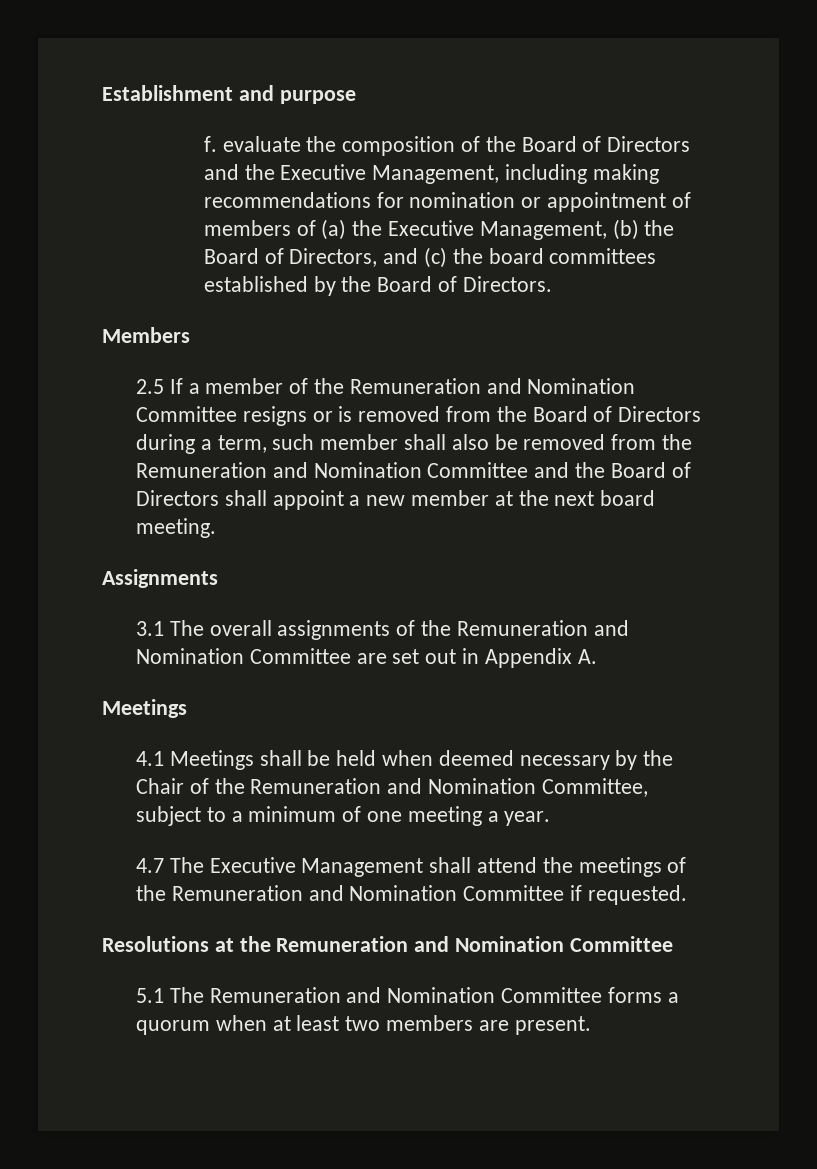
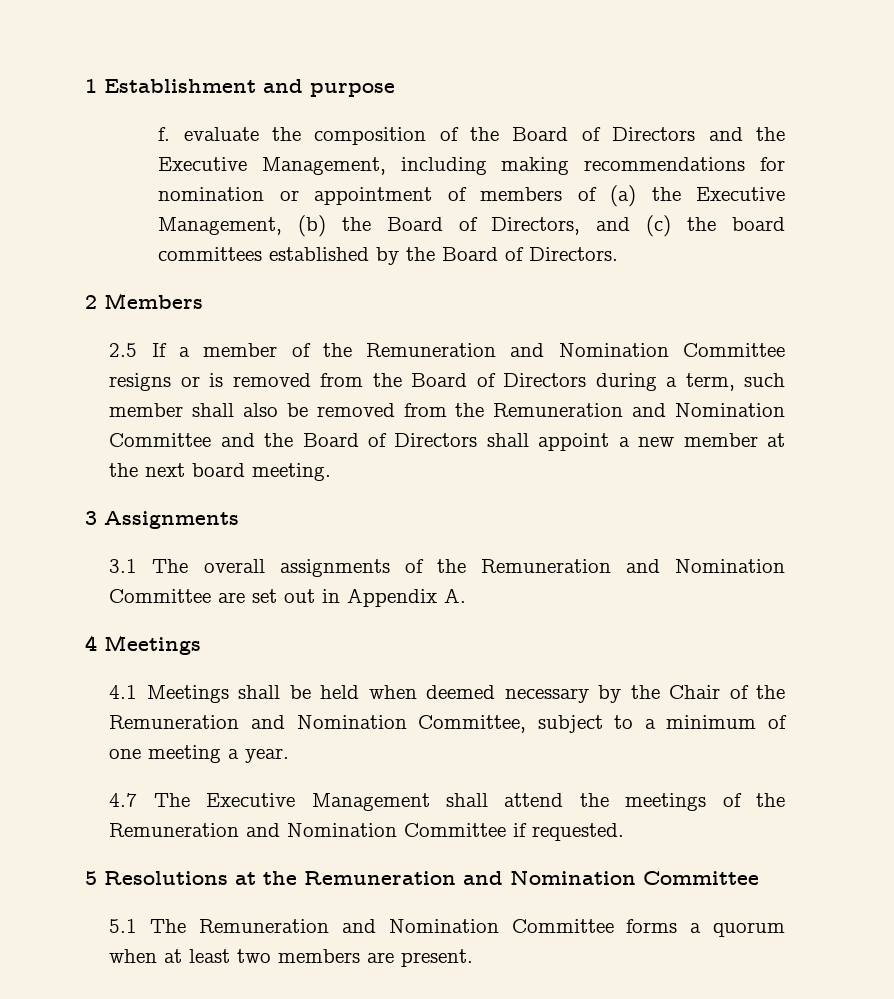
- Establishment and purpose
+ 1 Establishment and purpose
- Members
+ 2 Members
- Assignments
+ 3 Assignments
  3.1 The overall assignments of the Remuneration and Nomination Committee are set out in Appendix A.
- Meetings
+ 4 Meetings
- Resolutions at the Remuneration and Nomination Committee
+ 5 Resolutions at the Remuneration and Nomination Committee

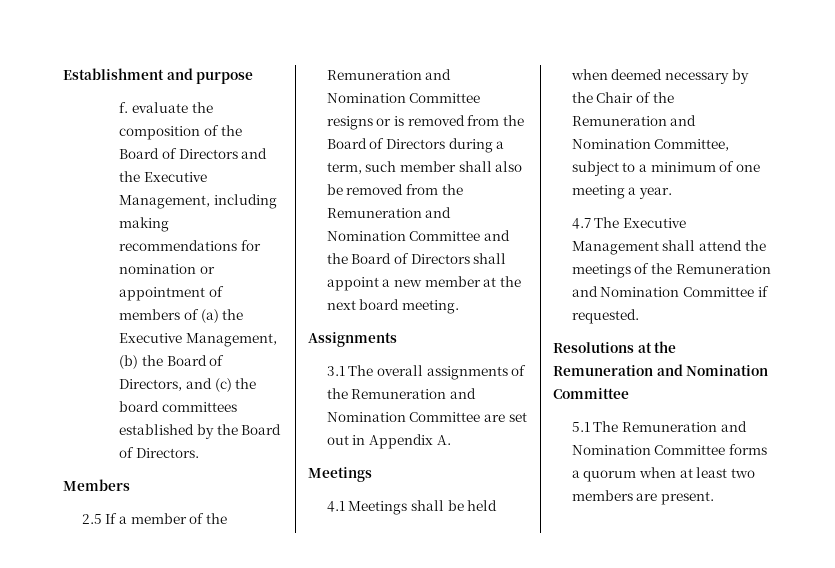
- 1 Establishment and purpose
+ Establishment and purpose
- 2 Members
+ Members
- 3 Assignments
+ Assignments
  3.1 The overall assignments of the Remuneration and Nomination Committee are set out in Appendix A.
- 4 Meetings
+ Meetings
- 5 Resolutions at the Remuneration and Nomination Committee
+ Resolutions at the Remuneration and Nomination Committee

